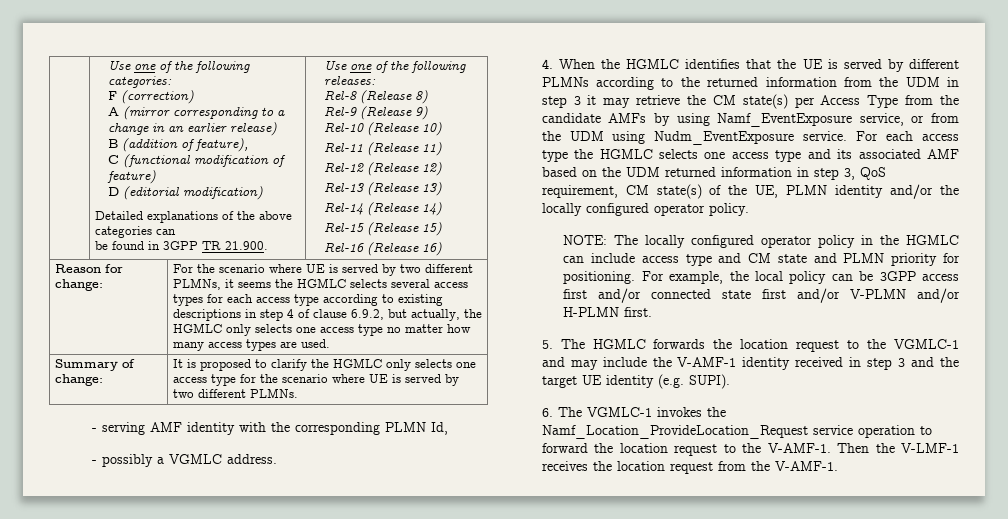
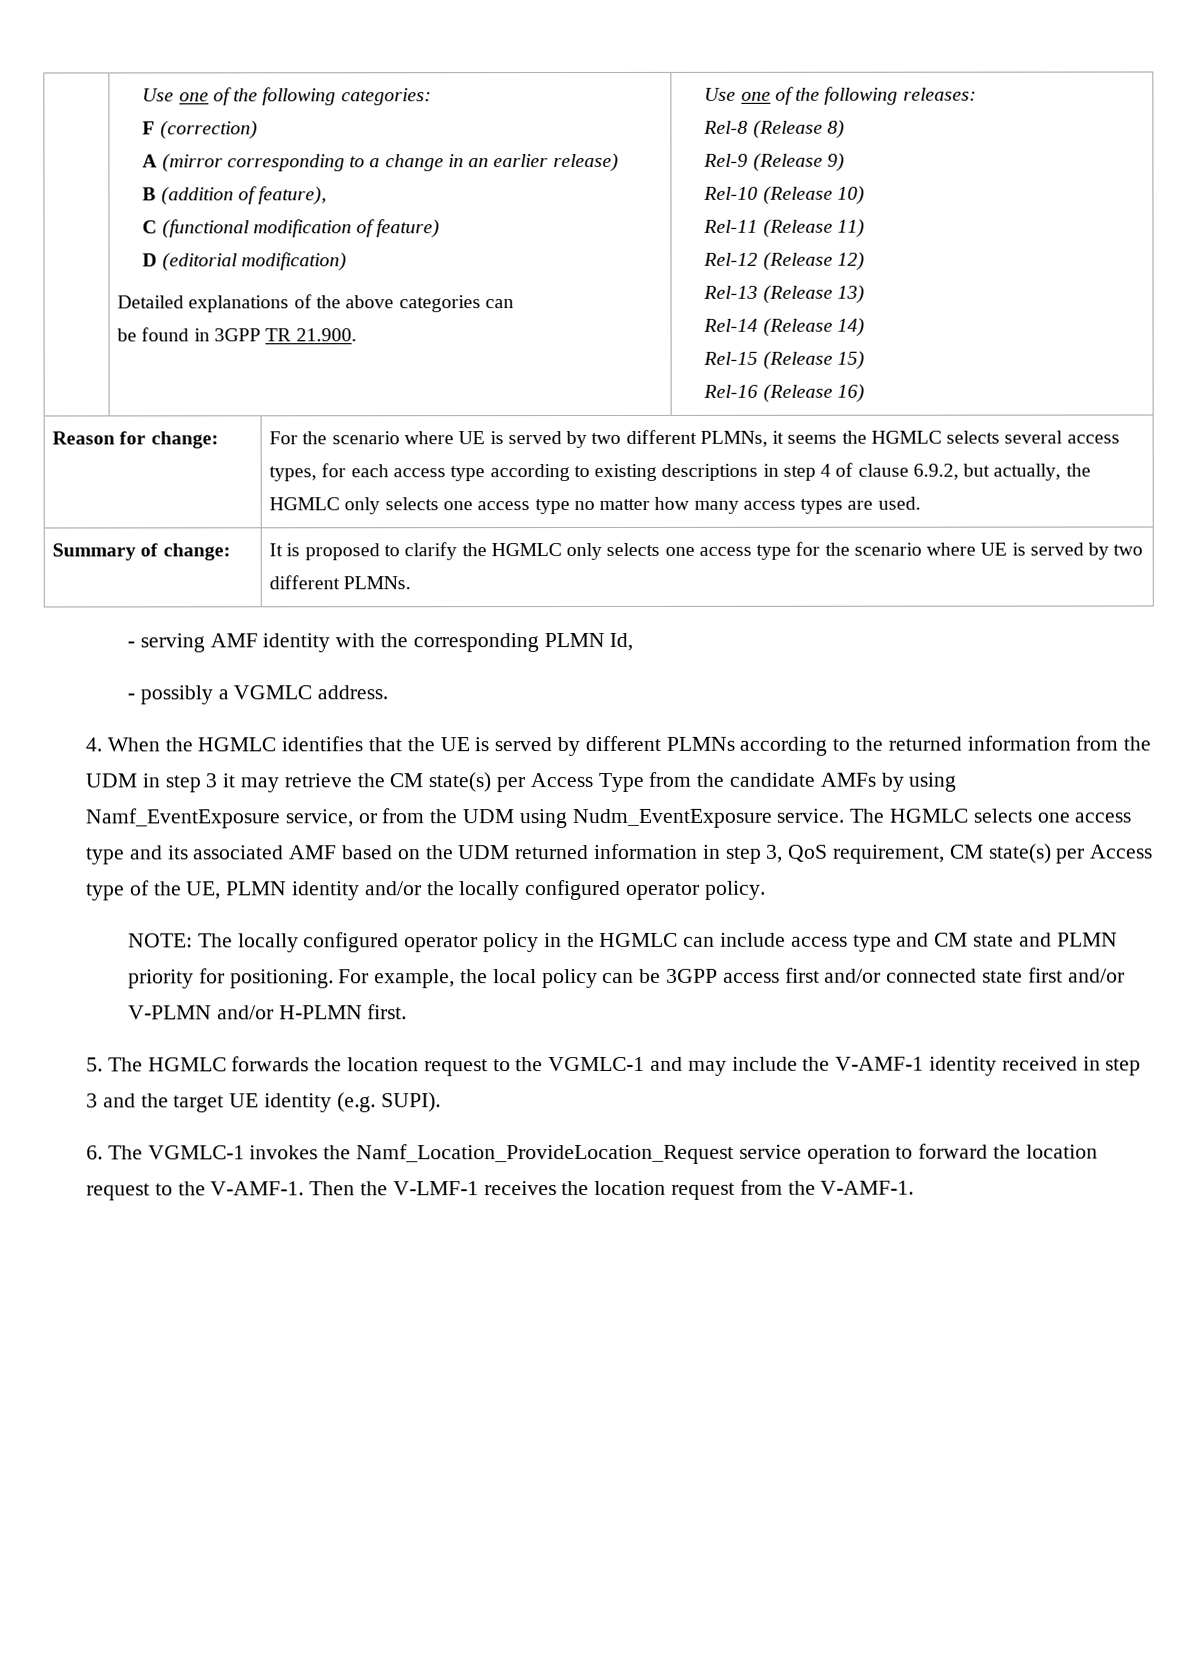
- For the scenario where UE is served by two different PLMNs, it seems the HGMLC selects several access types for each access type according to existing descriptions in step 4 of clause 6.9.2, but actually, the HGMLC only selects one access type no matter how many access types are used.
+ For the scenario where UE is served by two different PLMNs, it seems the HGMLC selects several access types, for each access type according to existing descriptions in step 4 of clause 6.9.2, but actually, the HGMLC only selects one access type no matter how many access types are used.
- For each access type the HGMLC selects one access type and its associated AMF based on the UDM returned information in step 3, QoS requirement, CM state(s) of the UE, PLMN identity and/or the locally configured operator policy.
+ The HGMLC selects one access type and its associated AMF based on the UDM returned information in step 3, QoS requirement, CM state(s) per Access type of the UE, PLMN identity and/or the locally configured operator policy.

